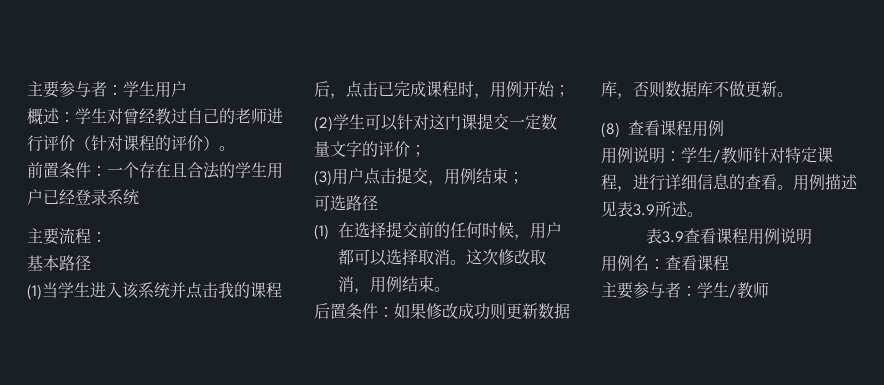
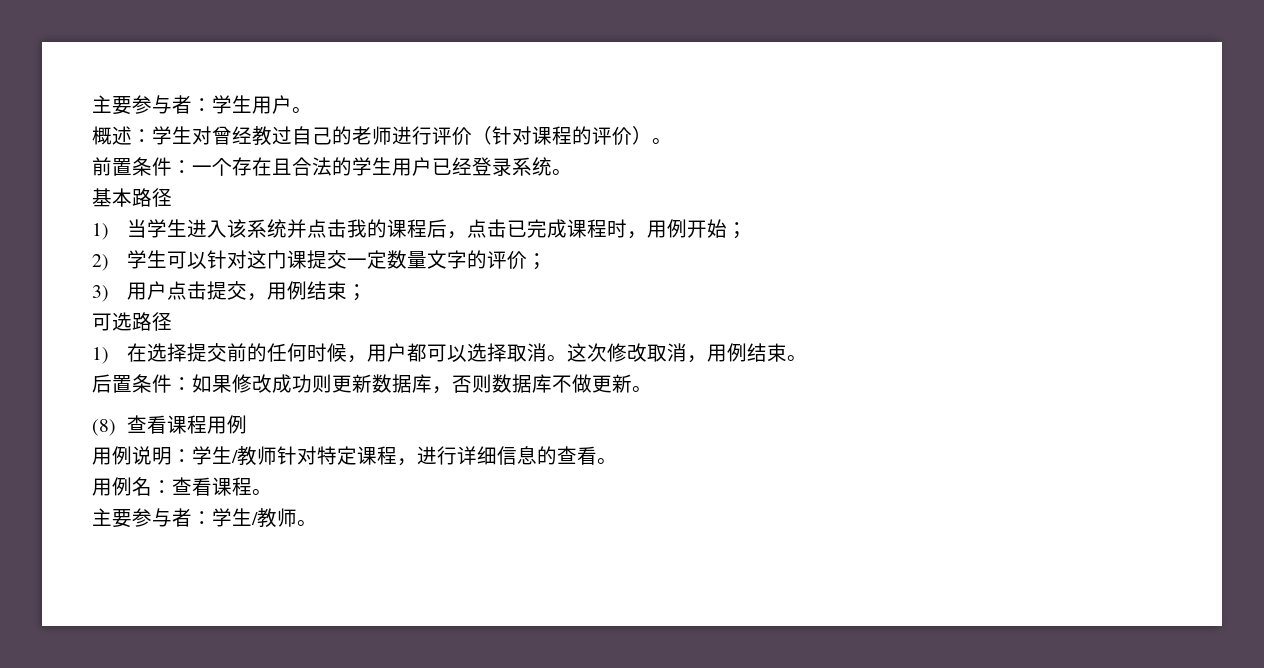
- 主要参与者：学生用户
+ 主要参与者：学生用户。
- 前置条件：一个存在且合法的学生用户已经登录系统
- 主要流程：
+ 前置条件：一个存在且合法的学生用户已经登录系统。
- (1)当学生进入该系统并点击我的课程后，点击已完成课程时，用例开始；
+ 1)当学生进入该系统并点击我的课程后，点击已完成课程时，用例开始；
- (2)学生可以针对这门课提交一定数量文字的评价；
+ 2)学生可以针对这门课提交一定数量文字的评价；
- (3)用户点击提交，用例结束；
+ 3)用户点击提交，用例结束；
- (1)在选择提交前的任何时候，用户都可以选择取消。
+ 1)在选择提交前的任何时候，用户都可以选择取消。
- 用例描述见表3.9所述。
- 表3.9查看课程用例说明
- 用例名：查看课程
+ 用例名：查看课程。
- 主要参与者：学生/教师
+ 主要参与者：学生/教师。

